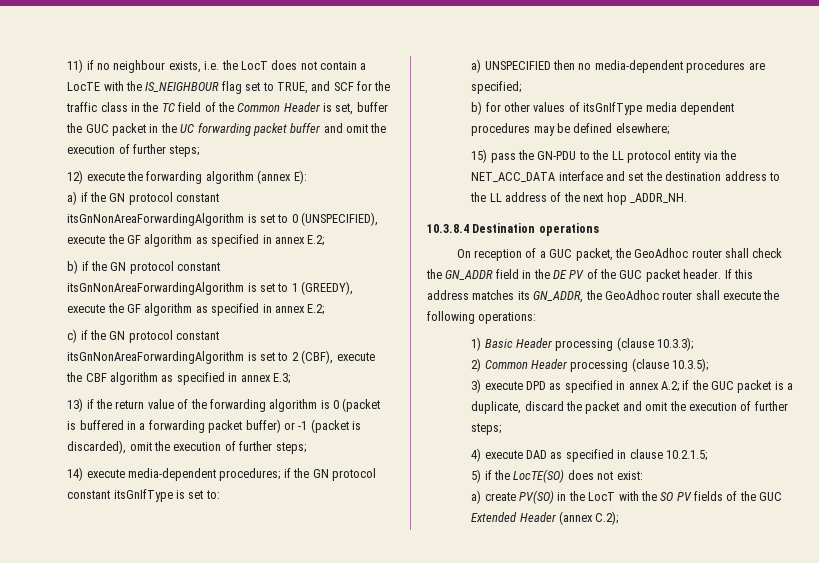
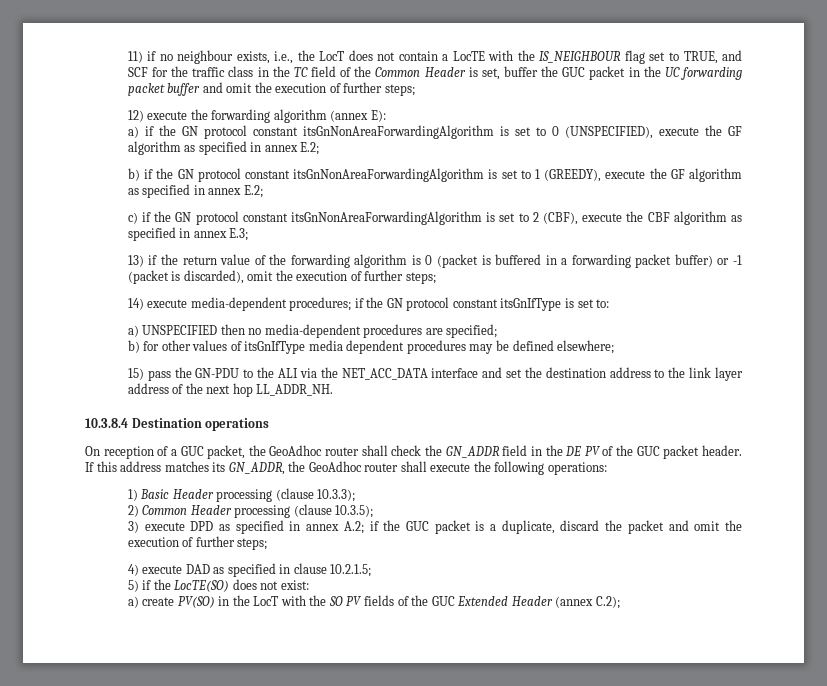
- 11) if no neighbour exists, i.e. the LocT does not contain a LocTE with the IS_NEIGHBOUR flag set to TRUE, and SCF for the traffic class in the TC field of the Common Header is set, buffer the GUC packet in the UC forwarding packet buffer and omit the execution of further steps;
+ 11) if no neighbour exists, i.e., the LocT does not contain a LocTE with the IS_NEIGHBOUR flag set to TRUE, and SCF for the traffic class in the TC field of the Common Header is set, buffer the GUC packet in the UC forwarding packet buffer and omit the execution of further steps;
- 15) pass the GN-PDU to the LL protocol entity via the NET_ACC_DATA interface and set the destination address to the LL address of the next hop _ADDR_NH.
+ 15) pass the GN-PDU to the ALI via the NET_ACC_DATA interface and set the destination address to the link layer address of the next hop LL_ADDR_NH.

